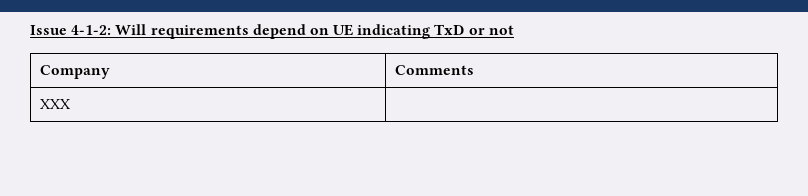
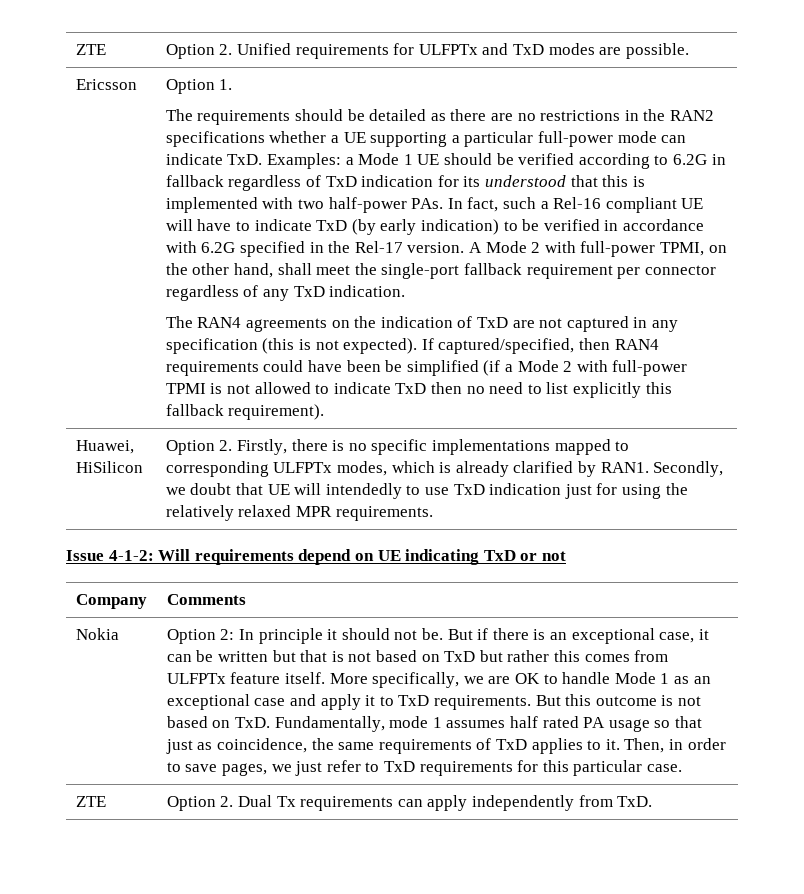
+ ZTE | Option 2. Unified requirements for ULFPTx and TxD modes are possible.
+ Ericsson | Option 1.
+ The requirements should be detailed as there are no restrictions in the RAN2 specifications whether a UE supporting a particular full-power mode can indicate TxD. Examples: a Mode 1 UE should be verified according to 6.2G in fallback regardless of TxD indication for its understood that this is implemented with two half-power PAs. In fact, such a Rel-16 compliant UE will have to indicate TxD (by early indication) to be verified in accordance with 6.2G specified in the Rel-17 version. A Mode 2 with full-power TPMI, on the other hand, shall meet the single-port fallback requirement per connector regardless of any TxD indication.
+ The RAN4 agreements on the indication of TxD are not captured in any specification (this is not expected). If captured/specified, then RAN4 requirements could have been be simplified (if a Mode 2 with full-power TPMI is not allowed to indicate TxD then no need to list explicitly this fallback requirement).
+ Huawei, HiSilicon | Option 2. Firstly, there is no specific implementations mapped to corresponding ULFPTx modes, which is already clarified by RAN1. Secondly, we doubt that UE will intendedly to use TxD indication just for using the relatively relaxed MPR requirements.
- XXX
+ Nokia | Option 2: In principle it should not be. But if there is an exceptional case, it can be written but that is not based on TxD but rather this comes from ULFPTx feature itself. More specifically, we are OK to handle Mode 1 as an exceptional case and apply it to TxD requirements. But this outcome is not based on TxD. Fundamentally, mode 1 assumes half rated PA usage so that just as coincidence, the same requirements of TxD applies to it. Then, in order to save pages, we just refer to TxD requirements for this particular case.
+ ZTE | Option 2. Dual Tx requirements can apply independently from TxD.

